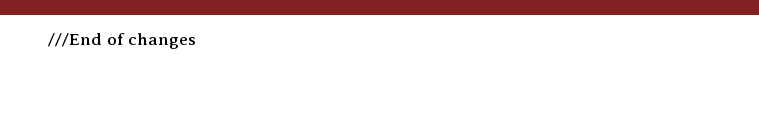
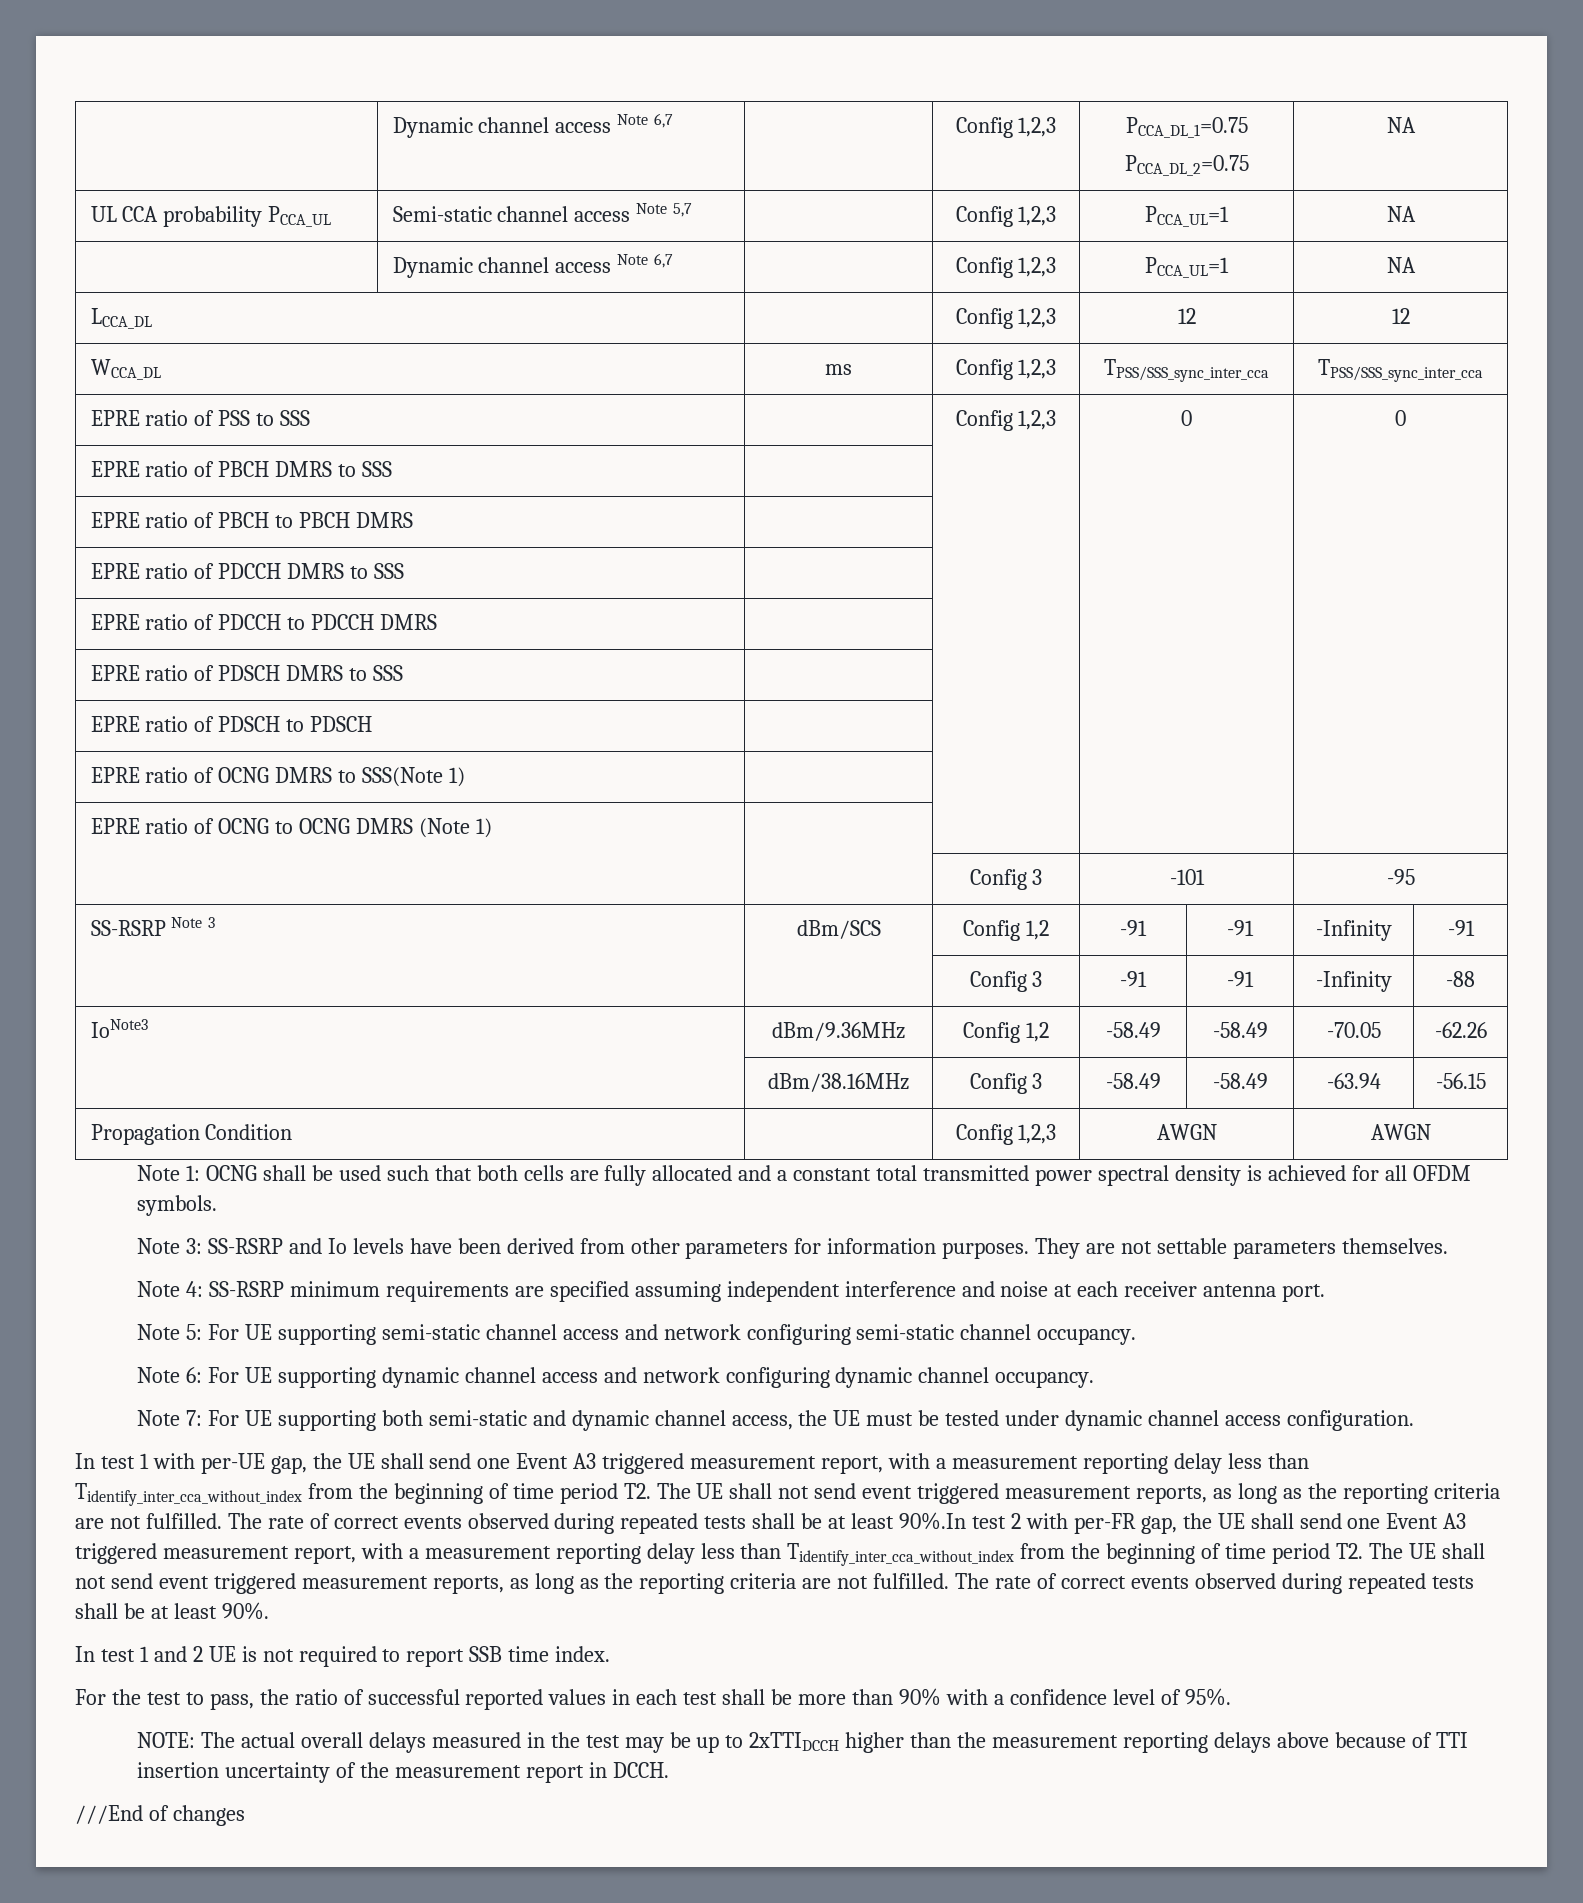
+ | Dynamic channel access Note 6,7 | | Config 1,2,3 | PCCA_DL_1=0.75
+ PCCA_DL_2=0.75 | NA
+ UL CCA probability PCCA_UL | Semi-static channel access Note 5,7 | | Config 1,2,3 | PCCA_UL=1 | NA
+ | Dynamic channel access Note 6,7 | | Config 1,2,3 | PCCA_UL=1 | NA
+ LCCA_DL | | Config 1,2,3 | 12 | 12
+ WCCA_DL | ms | Config 1,2,3 | TPSS/SSS_sync_inter_cca | TPSS/SSS_sync_inter_cca
+ EPRE ratio of PSS to SSS | | Config 1,2,3 | 0 | 0
+ EPRE ratio of PBCH DMRS to SSS | | | |
+ EPRE ratio of PBCH to PBCH DMRS | | | |
+ EPRE ratio of PDCCH DMRS to SSS | | | |
+ EPRE ratio of PDCCH to PDCCH DMRS | | | |
+ EPRE ratio of PDSCH DMRS to SSS | | | |
+ EPRE ratio of PDSCH to PDSCH | | | |
+ EPRE ratio of OCNG DMRS to SSS(Note 1) | | | |
+ EPRE ratio of OCNG to OCNG DMRS (Note 1) | | | |
+ | | Config 3 | -101 | -95
+ SS-RSRP Note 3 | dBm/SCS | Config 1,2 | -91 | -91 | -Infinity | -91
+ | | Config 3 | -91 | -91 | -Infinity | -88
+ IoNote3 | dBm/9.36MHz | Config 1,2 | -58.49 | -58.49 | -70.05 | -62.26
+ | dBm/38.16MHz | Config 3 | -58.49 | -58.49 | -63.94 | -56.15
+ Propagation Condition | | Config 1,2,3 | AWGN | AWGN
+ Note 1: OCNG shall be used such that both cells are fully allocated and a constant total transmitted power spectral density is achieved for all OFDM symbols.
+ Note 3: SS-RSRP and Io levels have been derived from other parameters for information purposes. They are not settable parameters themselves.
+ Note 4: SS-RSRP minimum requirements are specified assuming independent interference and noise at each receiver antenna port.
+ Note 5: For UE supporting semi-static channel access and network configuring semi-static channel occupancy.
+ Note 6: For UE supporting dynamic channel access and network configuring dynamic channel occupancy.
+ Note 7: For UE supporting both semi-static and dynamic channel access, the UE must be tested under dynamic channel access configuration.
+ In test 1 with per-UE gap, the UE shall send one Event A3 triggered measurement report, with a measurement reporting delay less than Tidentify_inter_cca_without_index from the beginning of time period T2. The UE shall not send event triggered measurement reports, as long as the reporting criteria are not fulfilled. The rate of correct events observed during repeated tests shall be at least 90%.In test 2 with per-FR gap, the UE shall send one Event A3 triggered measurement report, with a measurement reporting delay less than Tidentify_inter_cca_without_index from the beginning of time period T2. The UE shall not send event triggered measurement reports, as long as the reporting criteria are not fulfilled. The rate of correct events observed during repeated tests shall be at least 90%.
+ In test 1 and 2 UE is not required to report SSB time index.
+ For the test to pass, the ratio of successful reported values in each test shall be more than 90% with a confidence level of 95%.
+ NOTE: The actual overall delays measured in the test may be up to 2xTTIDCCH higher than the measurement reporting delays above because of TTI insertion uncertainty of the measurement report in DCCH.

